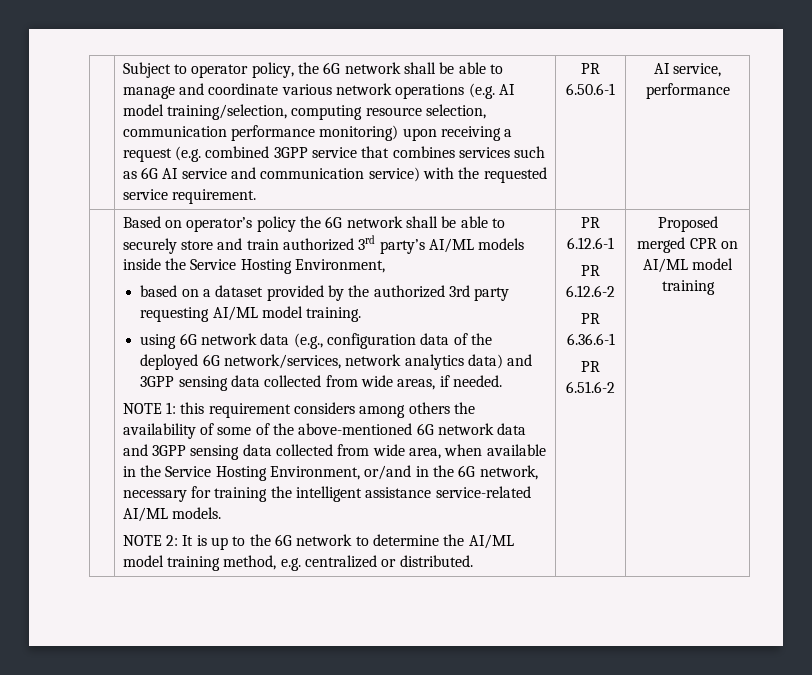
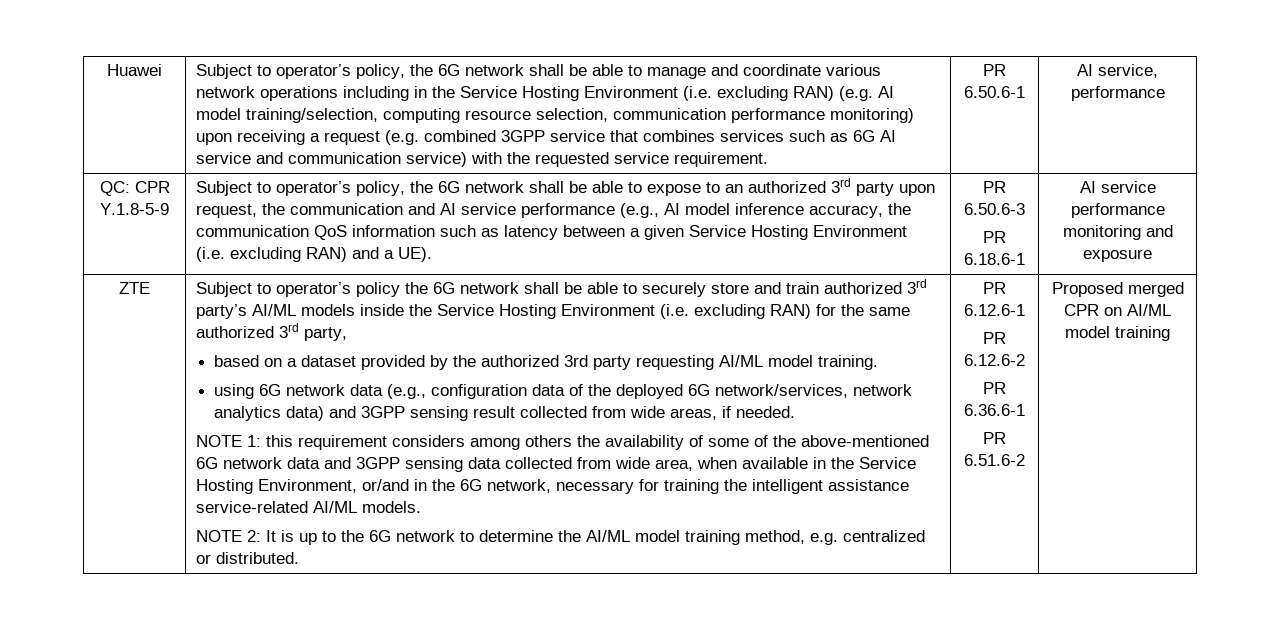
- Subject to operator policy, the 6G network shall be able to manage and coordinate various network operations (e.g. AI model training/selection, computing resource selection, communication performance monitoring) upon receiving a request (e.g. combined 3GPP service that combines services such as 6G AI service and communication service) with the requested service requirement.
+ Huawei | Subject to operator’s policy, the 6G network shall be able to manage and coordinate various network operations including in the Service Hosting Environment (i.e. excluding RAN) (e.g. AI model training/selection, computing resource selection, communication performance monitoring) upon receiving a request (e.g. combined 3GPP service that combines services such as 6G AI service and communication service) with the requested service requirement.
- Based on operator’s policy the 6G network shall be able to securely store and train authorized 3rd party’s AI/ML models inside the Service Hosting Environment,
+ QC: CPR Y.1.8-5-9 | Subject to operator’s policy, the 6G network shall be able to expose to an authorized 3rd party upon request, the communication and AI service performance (e.g., AI model inference accuracy, the communication QoS information such as latency between a given Service Hosting Environment (i.e. excluding RAN) and a UE). | PR 6.50.6-3
+ PR 6.18.6-1 | AI service performance monitoring and exposure
+ ZTE | Subject to operator’s policy the 6G network shall be able to securely store and train authorized 3rd party’s AI/ML models inside the Service Hosting Environment (i.e. excluding RAN) for the same authorized 3rd party,
- using 6G network data (e.g., configuration data of the deployed 6G network/services, network analytics data) and 3GPP sensing data collected from wide areas, if needed.
+ using 6G network data (e.g., configuration data of the deployed 6G network/services, network analytics data) and 3GPP sensing result collected from wide areas, if needed.

